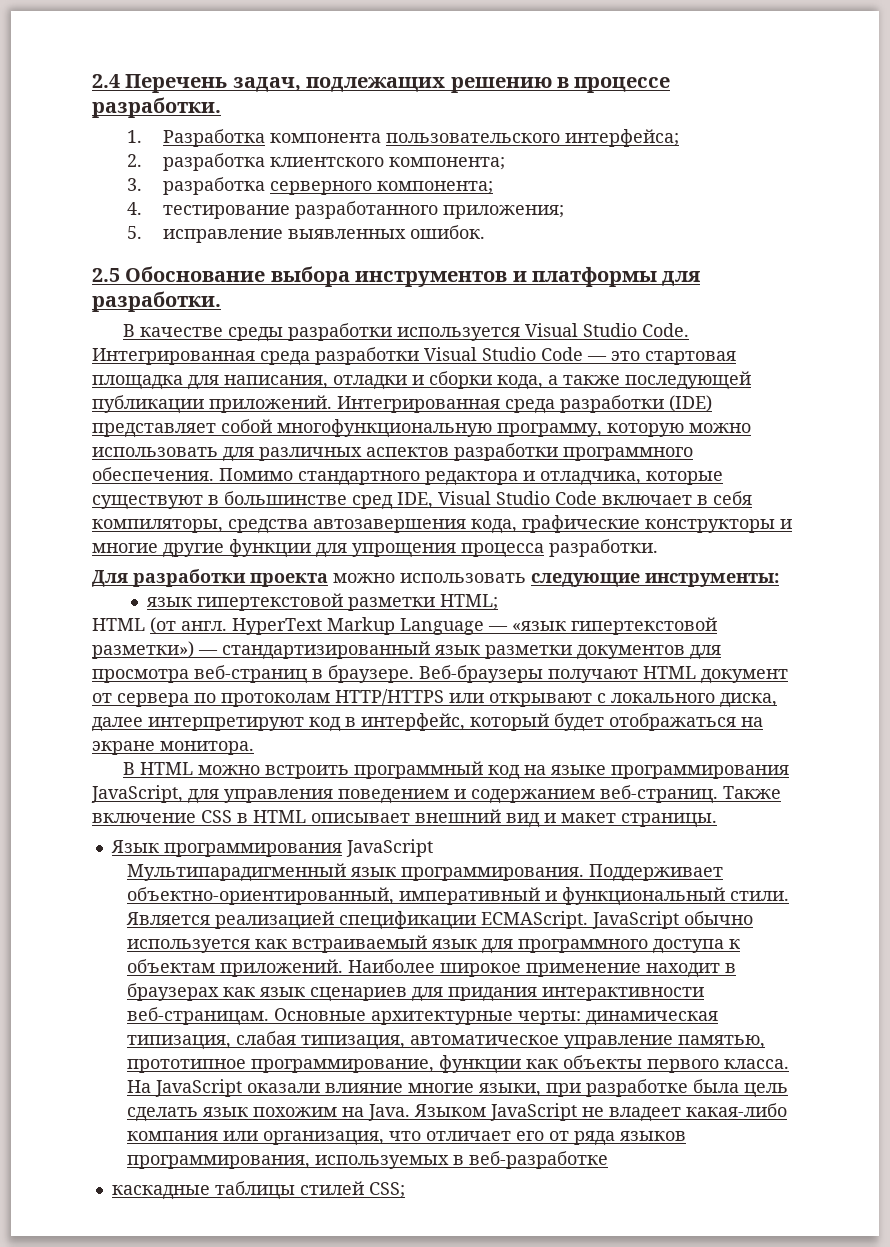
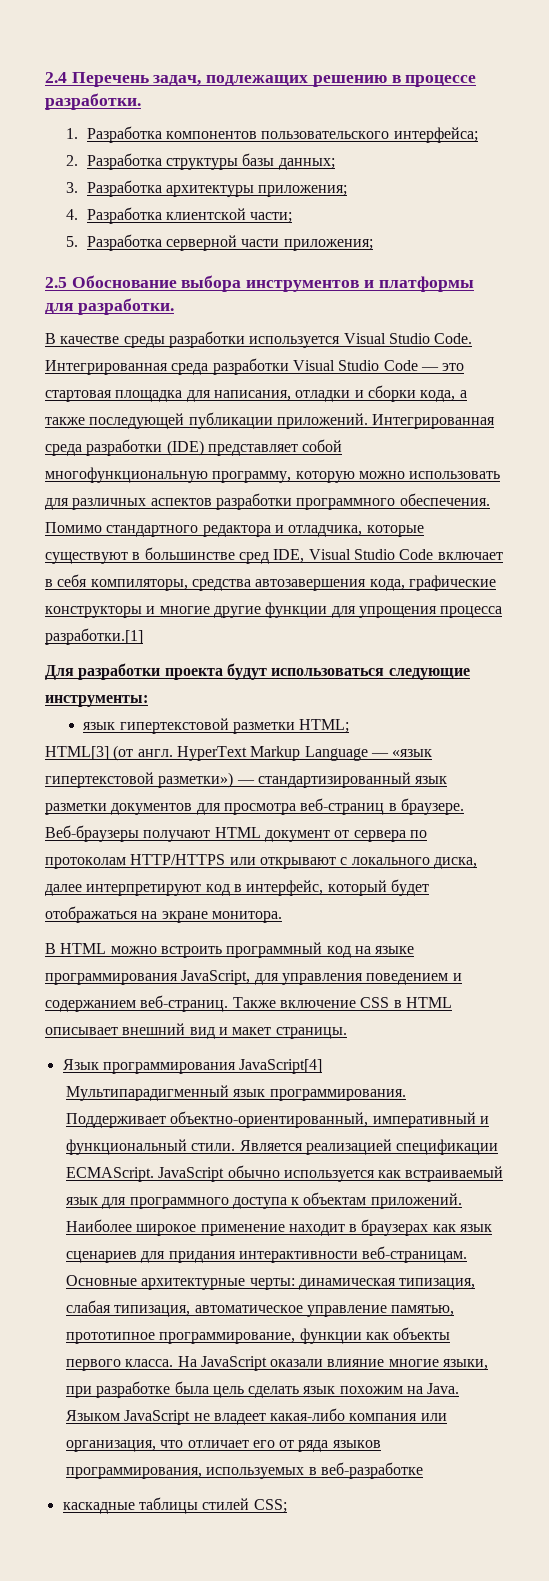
- 1. Разработка компонента пользовательского интерфейса;
+ 1. Разработка компонентов пользовательского интерфейса;
- 2. разработка клиентского компонента;
- 3. разработка серверного компонента;
- 4. тестирование разработанного приложения;
- 5. исправление выявленных ошибок.
+ 2. Разработка структуры базы данных;
+ 3. Разработка архитектуры приложения;
+ 4. Разработка клиентской части;
+ 5. Разработка серверной части приложения;
- Помимо стандартного редактора и отладчика, которые существуют в большинстве сред IDE, Visual Studio Code включает в себя компиляторы, средства автозавершения кода, графические конструкторы и многие другие функции для упрощения процесса разработки.
+ Помимо стандартного редактора и отладчика, которые существуют в большинстве сред IDE, Visual Studio Code включает в себя компиляторы, средства автозавершения кода, графические конструкторы и многие другие функции для упрощения процесса разработки.[1]
- Для разработки проекта можно использовать следующие инструменты:
+ Для разработки проекта будут использоваться следующие инструменты:
- HTML (от англ.
+ HTML[3] (от англ.
- Язык программирования JavaScript
+ Язык программирования JavaScript[4]

